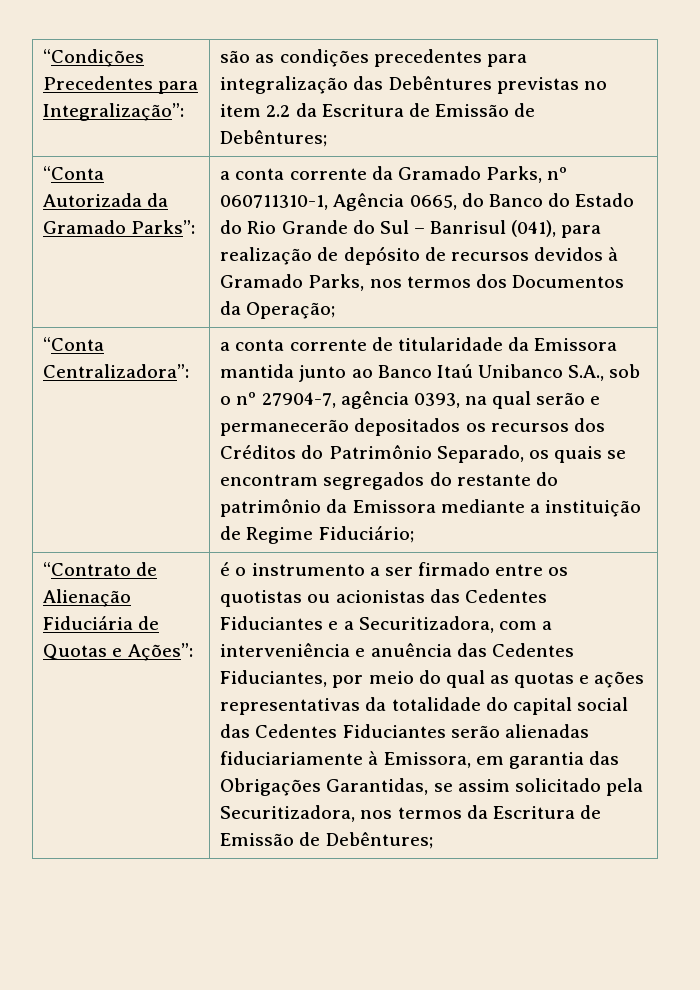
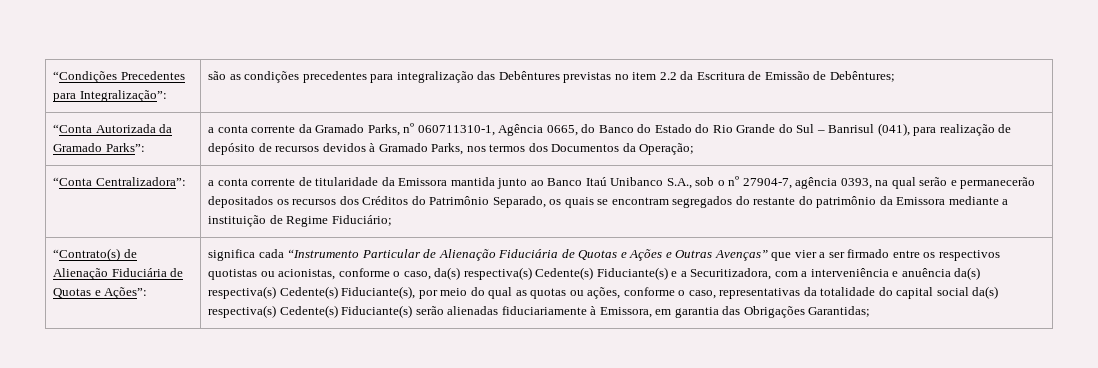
- “Contrato de Alienação Fiduciária de Quotas e Ações”:
+ “Contrato(s) de Alienação Fiduciária de Quotas e Ações”:
- é o instrumento a ser firmado entre os quotistas ou acionistas das Cedentes Fiduciantes e a Securitizadora, com a interveniência e anuência das Cedentes Fiduciantes, por meio do qual as quotas e ações representativas da totalidade do capital social das Cedentes Fiduciantes serão alienadas fiduciariamente à Emissora, em garantia das Obrigações Garantidas, se assim solicitado pela Securitizadora, nos termos da Escritura de Emissão de Debêntures;
+ significa cada “Instrumento Particular de Alienação Fiduciária de Quotas e Ações e Outras Avenças” que vier a ser firmado entre os respectivos quotistas ou acionistas, conforme o caso, da(s) respectiva(s) Cedente(s) Fiduciante(s) e a Securitizadora, com a interveniência e anuência da(s) respectiva(s) Cedente(s) Fiduciante(s), por meio do qual as quotas ou ações, conforme o caso, representativas da totalidade do capital social da(s) respectiva(s) Cedente(s) Fiduciante(s) serão alienadas fiduciariamente à Emissora, em garantia das Obrigações Garantidas;

